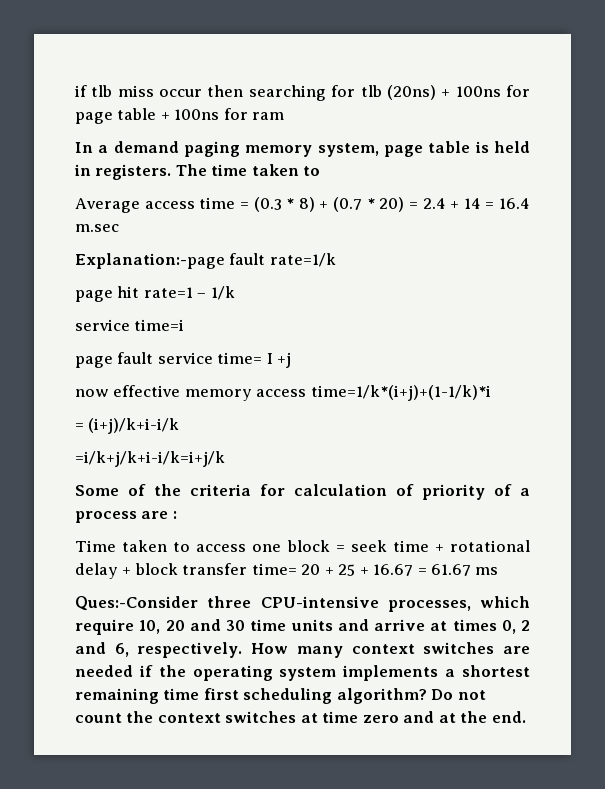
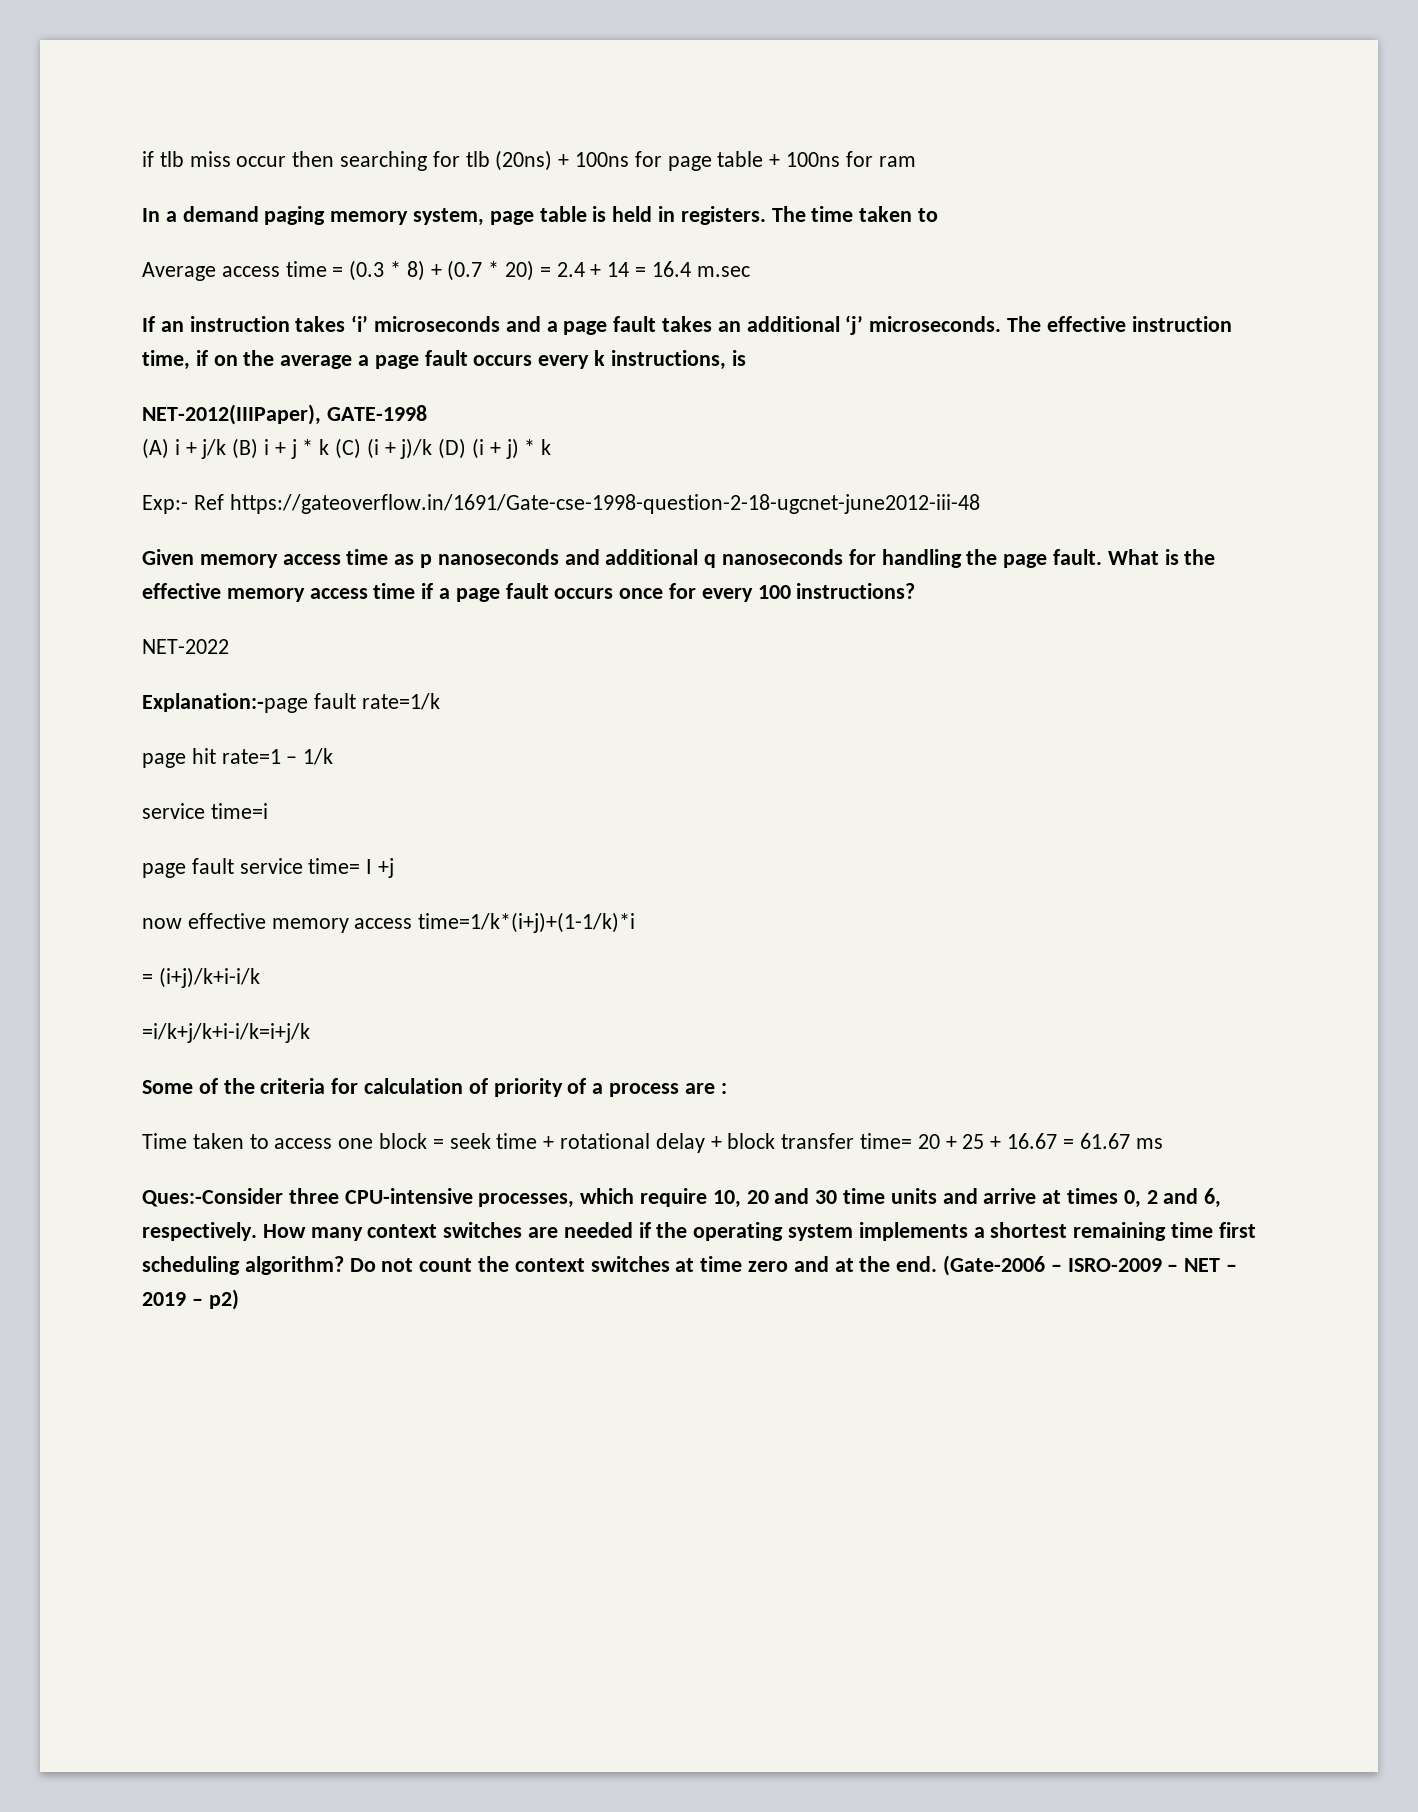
+ If an instruction takes ‘i’ microseconds and a page fault takes an additional ‘j’ microseconds. The effective instruction time, if on the average a page fault occurs every k instructions, is
+ NET-2012(IIIPaper), GATE-1998
+ (A) i + j/k (B) i + j * k (C) (i + j)/k (D) (i + j) * k
+ Exp:- Ref https://gateoverflow.in/1691/Gate-cse-1998-question-2-18-ugcnet-june2012-iii-48
+ Given memory access time as p nanoseconds and additional q nanoseconds for handling the page fault. What is the effective memory access time if a page fault occurs once for every 100 instructions?
+ NET-2022
+ (Gate-2006 – ISRO-2009 – NET – 2019 – p2)

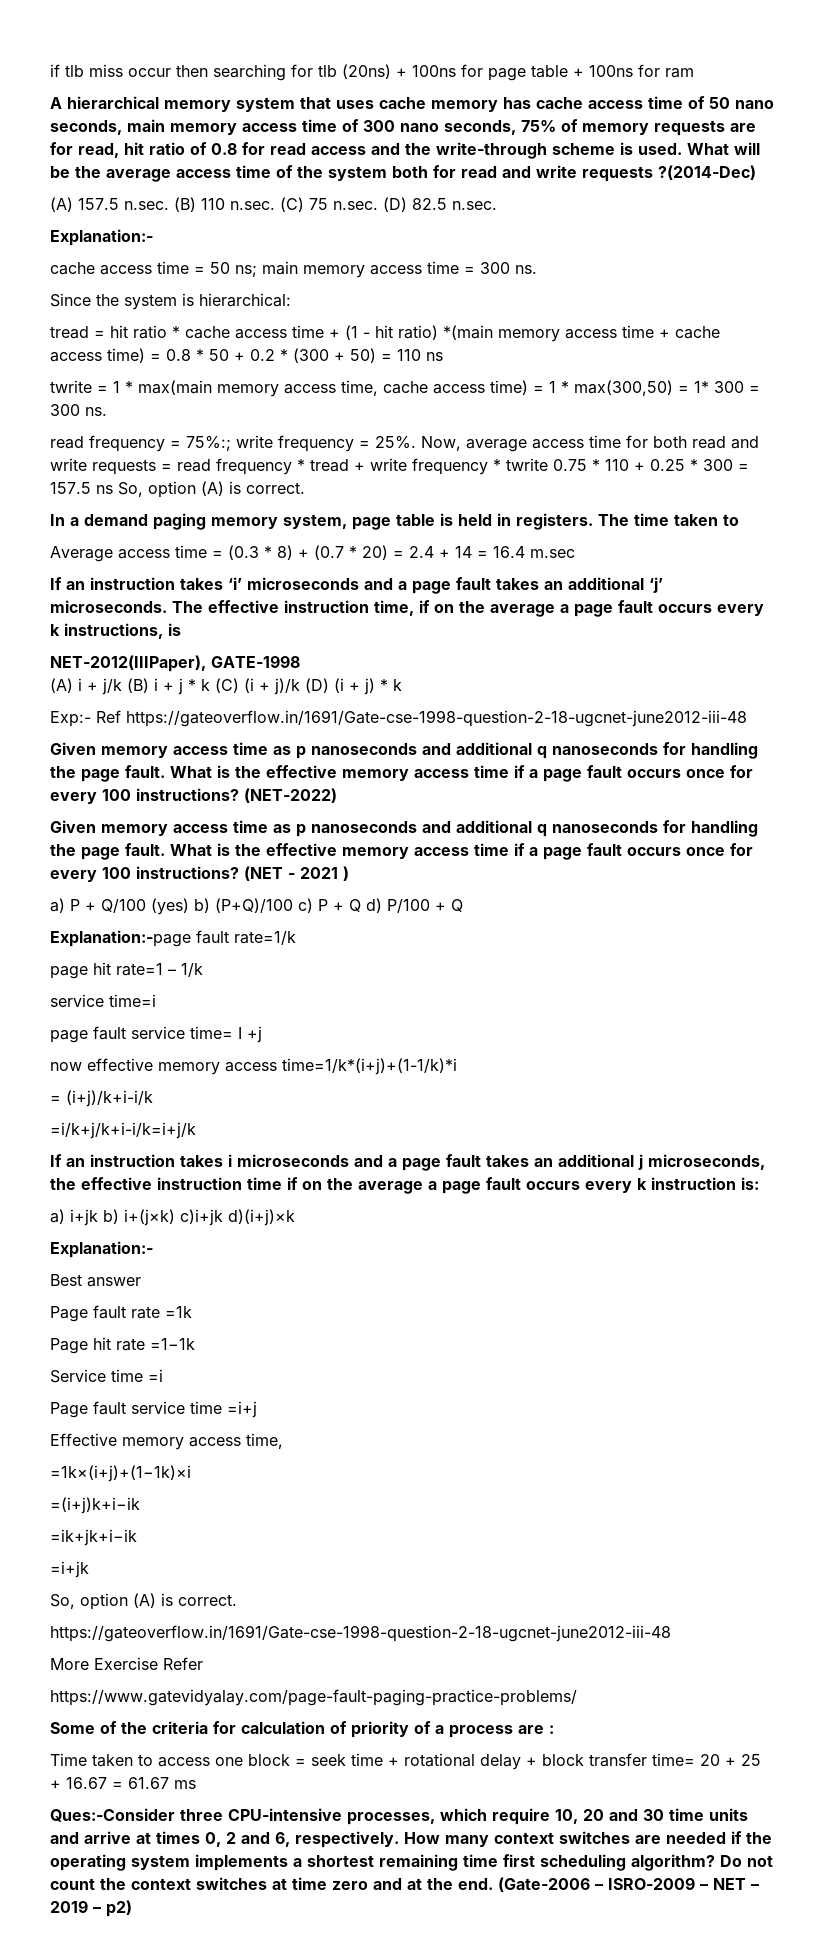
+ A hierarchical memory system that uses cache memory has cache access time of 50 nano seconds, main memory access time of 300 nano seconds, 75% of memory requests are for read, hit ratio of 0.8 for read access and the write-through scheme is used. What will be the average access time of the system both for read and write requests ?(2014-Dec)
+ (A) 157.5 n.sec. (B) 110 n.sec. (C) 75 n.sec. (D) 82.5 n.sec.
+ Explanation:-
+ cache access time = 50 ns; main memory access time = 300 ns.
+ Since the system is hierarchical:
+ tread = hit ratio * cache access time + (1 - hit ratio) *(main memory access time + cache access time) = 0.8 * 50 + 0.2 * (300 + 50) = 110 ns
+ twrite = 1 * max(main memory access time, cache access time) = 1 * max(300,50) = 1* 300 = 300 ns.
+ read frequency = 75%:; write frequency = 25%. Now, average access time for both read and write requests = read frequency * tread + write frequency * twrite 0.75 * 110 + 0.25 * 300 = 157.5 ns So, option (A) is correct.
- What is the effective memory access time if a page fault occurs once for every 100 instructions?
- NET-2022
+ What is the effective memory access time if a page fault occurs once for every 100 instructions? (NET-2022)
+ Given memory access time as p nanoseconds and additional q nanoseconds for handling the page fault. What is the effective memory access time if a page fault occurs once for every 100 instructions? (NET - 2021 )
+ a) P + Q/100 (yes) b) (P+Q)/100 c) P + Q d) P/100 + Q
+ If an instruction takes i microseconds and a page fault takes an additional j microseconds, the effective instruction time if on the average a page fault occurs every k instruction is:
+ a) i+jk b) i+(j×k) c)i+jk d)(i+j)×k
+ Explanation:-
+ Best answer
+ Page fault rate =1k
+ Page hit rate =1−1k
+ Service time =i
+ Page fault service time =i+j
+ Effective memory access time,
+ =1k×(i+j)+(1−1k)×i
+ =(i+j)k+i−ik
+ =ik+jk+i−ik
+ =i+jk
+ So, option (A) is correct.
+ https://gateoverflow.in/1691/Gate-cse-1998-question-2-18-ugcnet-june2012-iii-48
+ More Exercise Refer
+ https://www.gatevidyalay.com/page-fault-paging-practice-problems/

